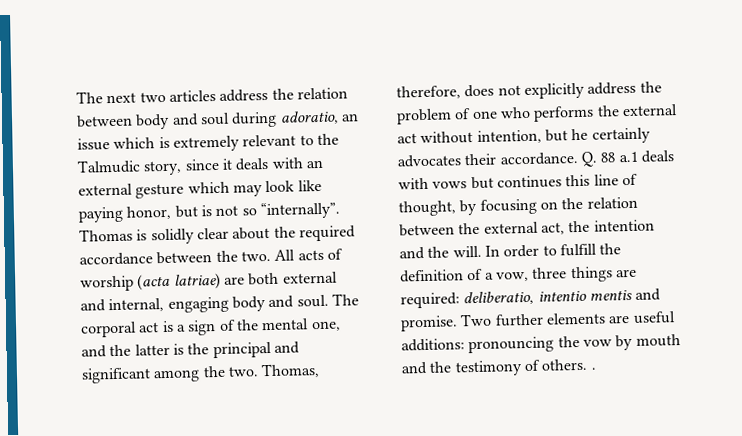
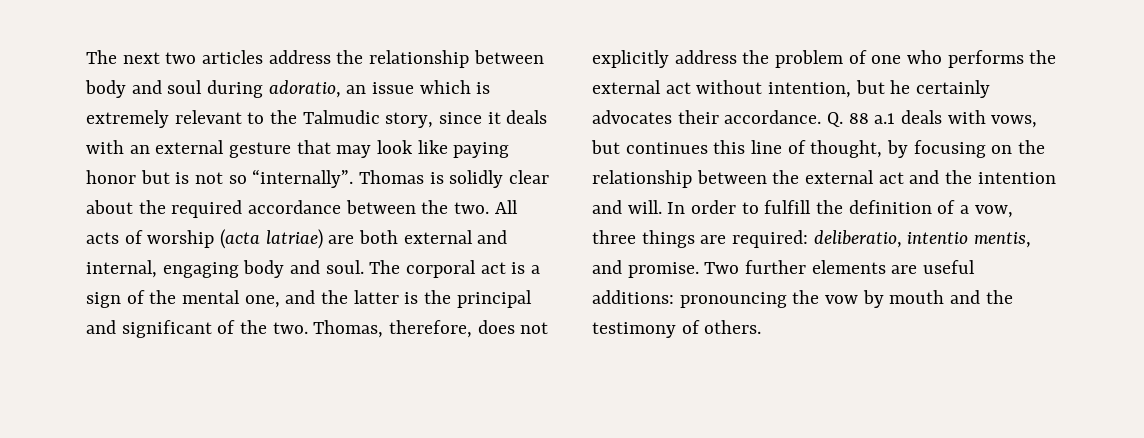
- The next two articles address the relation between body and soul during adoratio, an issue which is extremely relevant to the Talmudic story, since it deals with an external gesture which may look like paying honor, but is not so “internally”.
+ The next two articles address the relationship between body and soul during adoratio, an issue which is extremely relevant to the Talmudic story, since it deals with an external gesture that may look like paying honor but is not so “internally”.
- The corporal act is a sign of the mental one, and the latter is the principal and significant among the two.
+ The corporal act is a sign of the mental one, and the latter is the principal and significant of the two.
- Q. 88 a.1 deals with vows but continues this line of thought, by focusing on the relation between the external act, the intention and the will.
+ Q. 88 a.1 deals with vows, but continues this line of thought, by focusing on the relationship between the external act and the intention and will.
- In order to fulfill the definition of a vow, three things are required: deliberatio, intentio mentis and promise.
+ In order to fulfill the definition of a vow, three things are required: deliberatio, intentio mentis, and promise.
- Two further elements are useful additions: pronouncing the vow by mouth and the testimony of others. .
+ Two further elements are useful additions: pronouncing the vow by mouth and the testimony of others.

